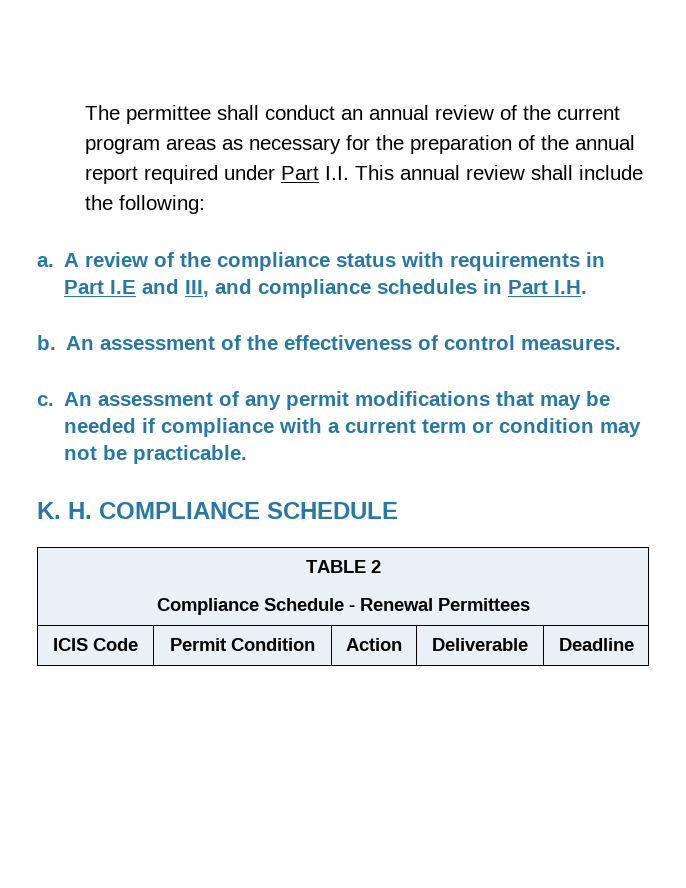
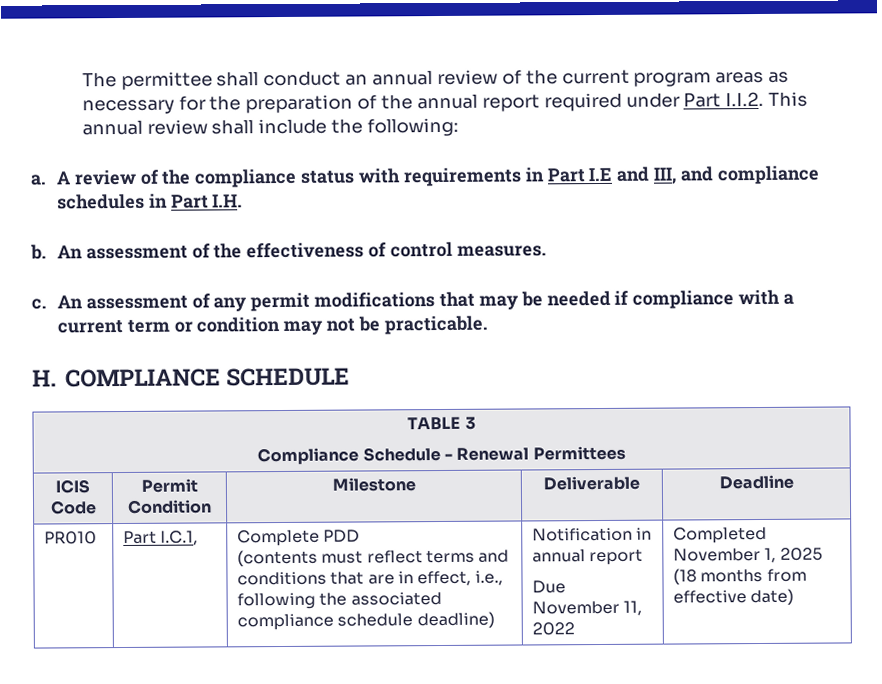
- The permittee shall conduct an annual review of the current program areas as necessary for the preparation of the annual report required under Part I.I. This annual review shall include the following:
+ The permittee shall conduct an annual review of the current program areas as necessary for the preparation of the annual report required under Part I.I.2. This annual review shall include the following:
- K. H. COMPLIANCE SCHEDULE
+ H. COMPLIANCE SCHEDULE
- TABLE 2
+ TABLE 3
- ICIS Code | Permit Condition | Action | Deliverable | Deadline
+ ICIS Code | Permit Condition | Milestone | Deliverable | Deadline
+ PR010 | Part I.C.1, | Complete PDD
+ (contents must reflect terms and conditions that are in effect, i.e., following the associated compliance schedule deadline) | Notification in annual report
+ Due November 11, 2022 | Completed November 1, 2025 (18 months from effective date)

